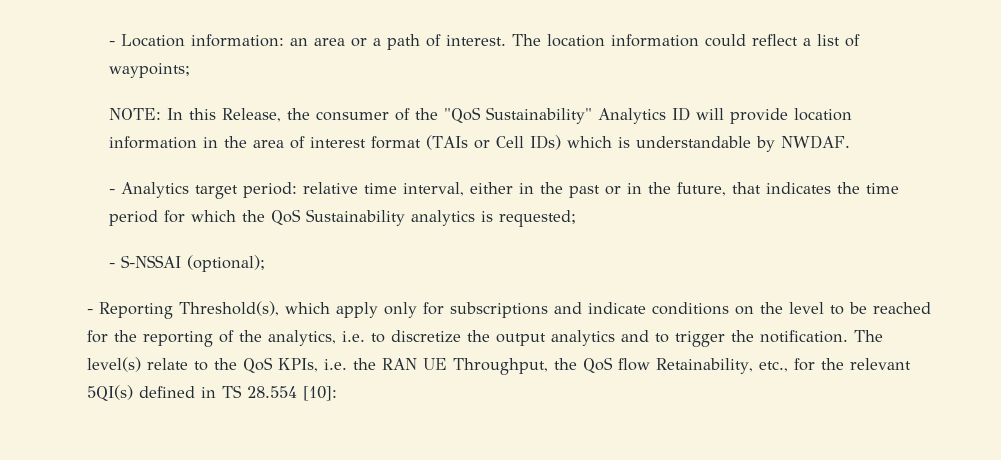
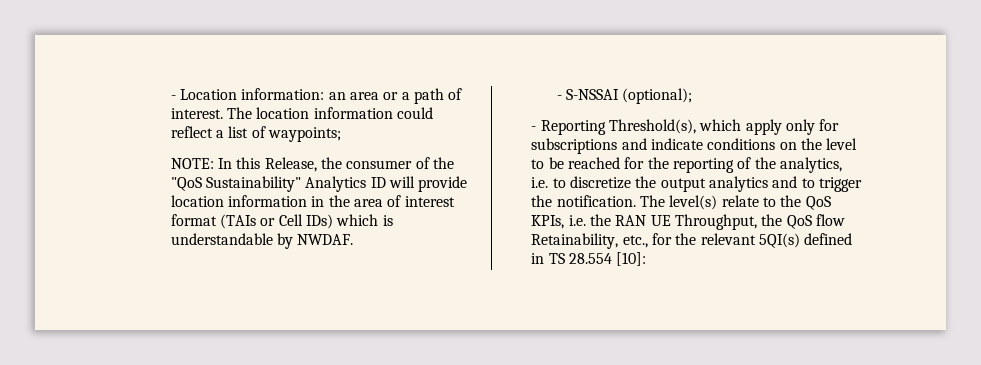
- - Analytics target period: relative time interval, either in the past or in the future, that indicates the time period for which the QoS Sustainability analytics is requested;

